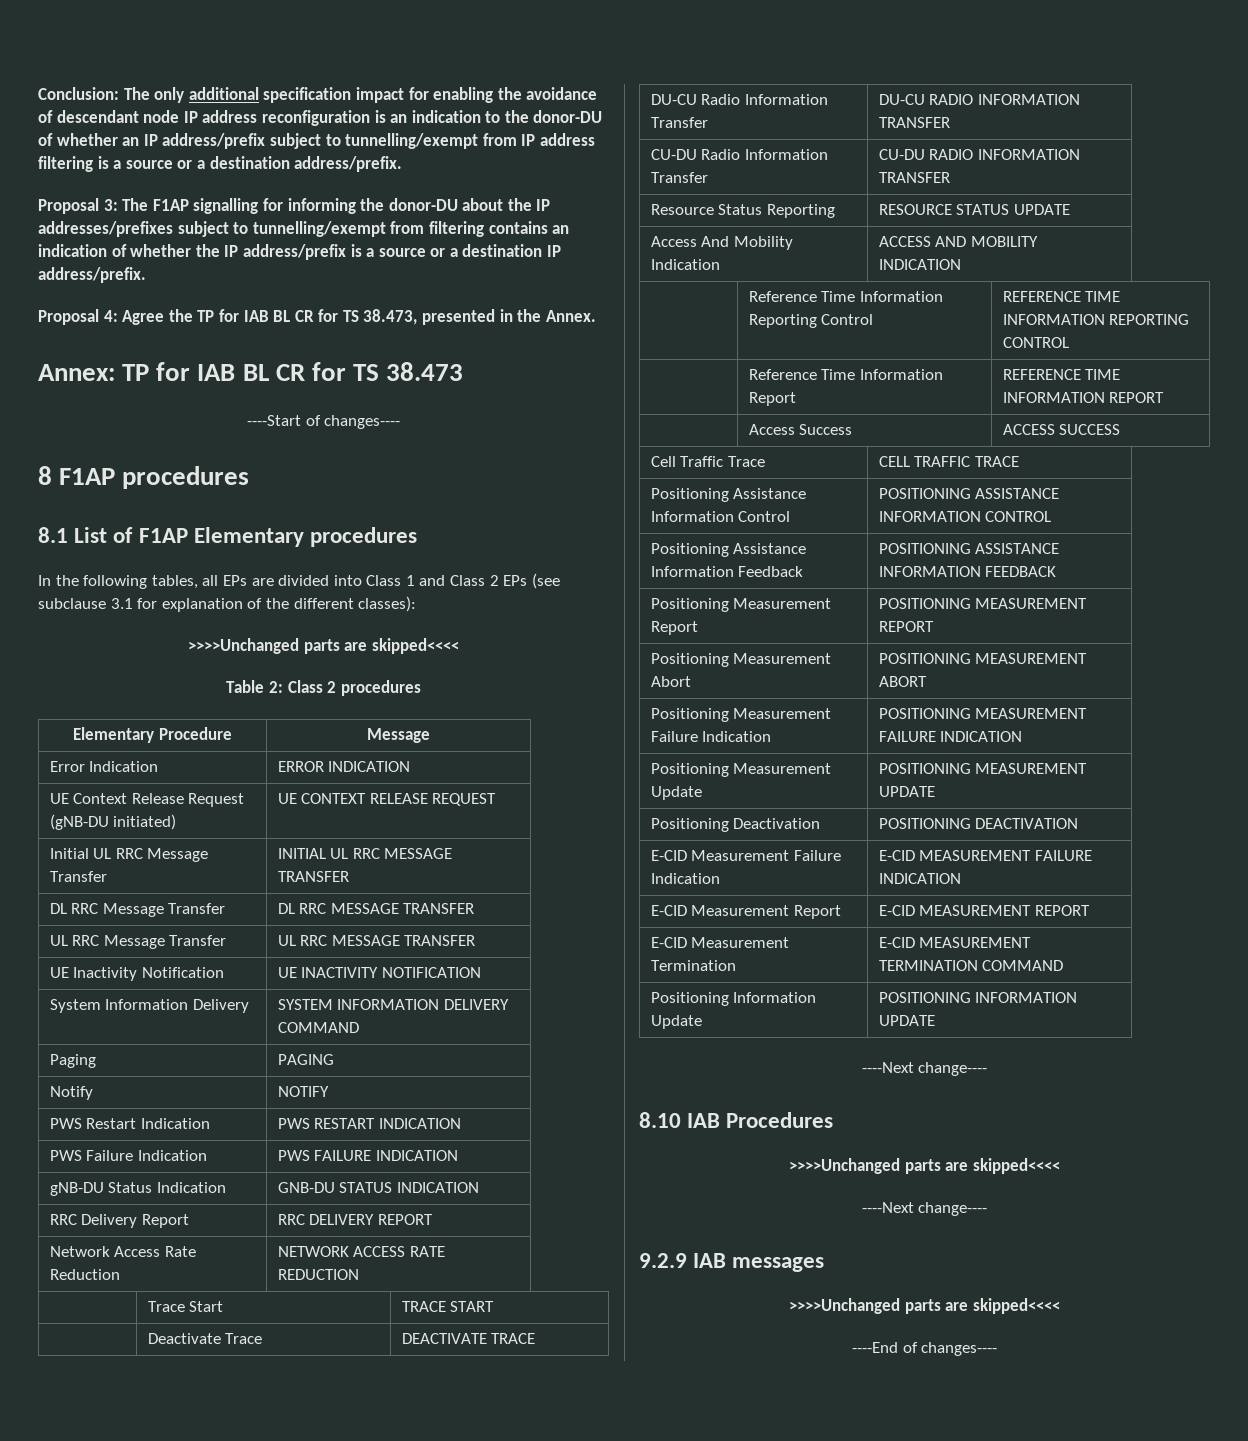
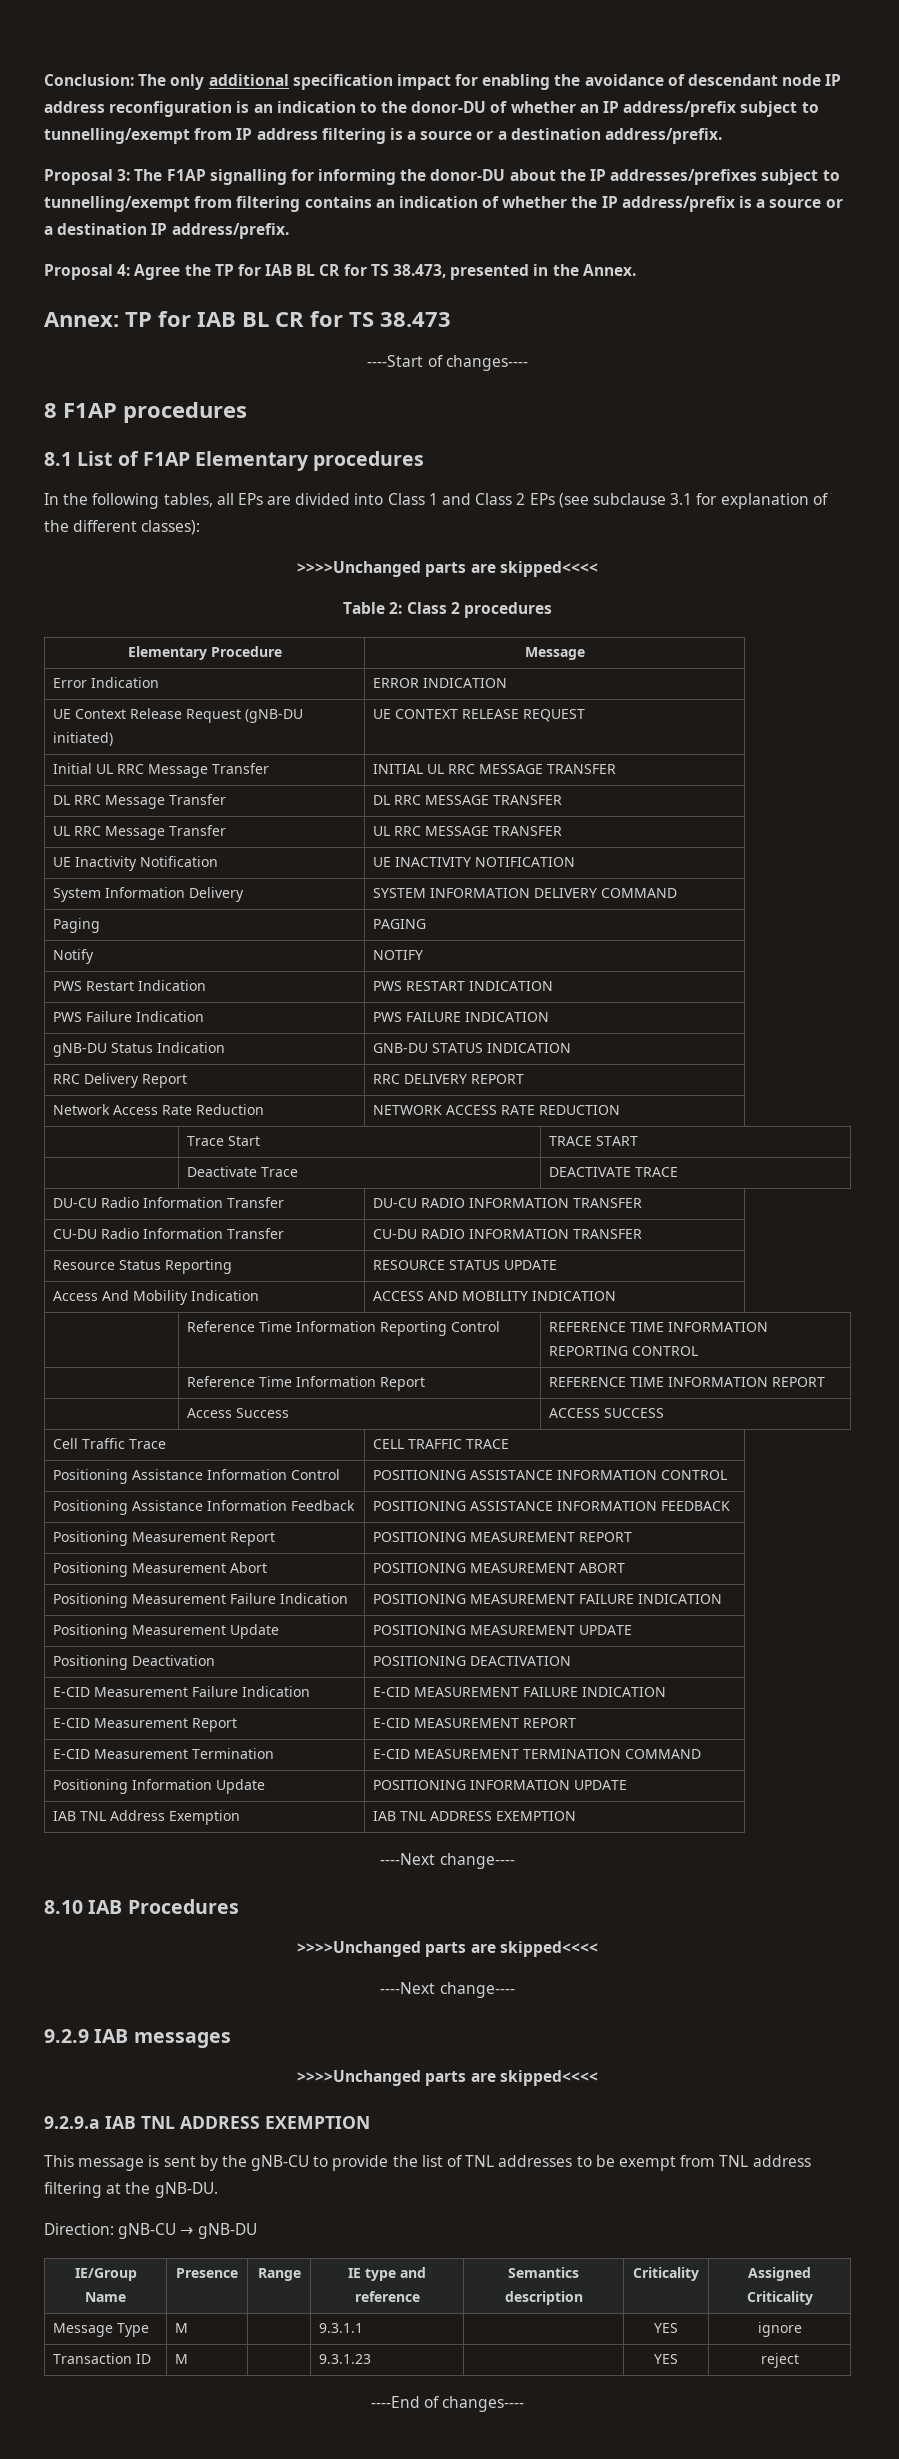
+ IAB TNL Address Exemption | IAB TNL ADDRESS EXEMPTION
+ 9.2.9.a IAB TNL ADDRESS EXEMPTION
+ This message is sent by the gNB-CU to provide the list of TNL addresses to be exempt from TNL address filtering at the gNB-DU.
+ Direction: gNB-CU → gNB-DU
+ IE/Group Name | Presence | Range | IE type and reference | Semantics description | Criticality | Assigned Criticality
+ Message Type | M | | 9.3.1.1 | | YES | ignore
+ Transaction ID | M | | 9.3.1.23 | | YES | reject

